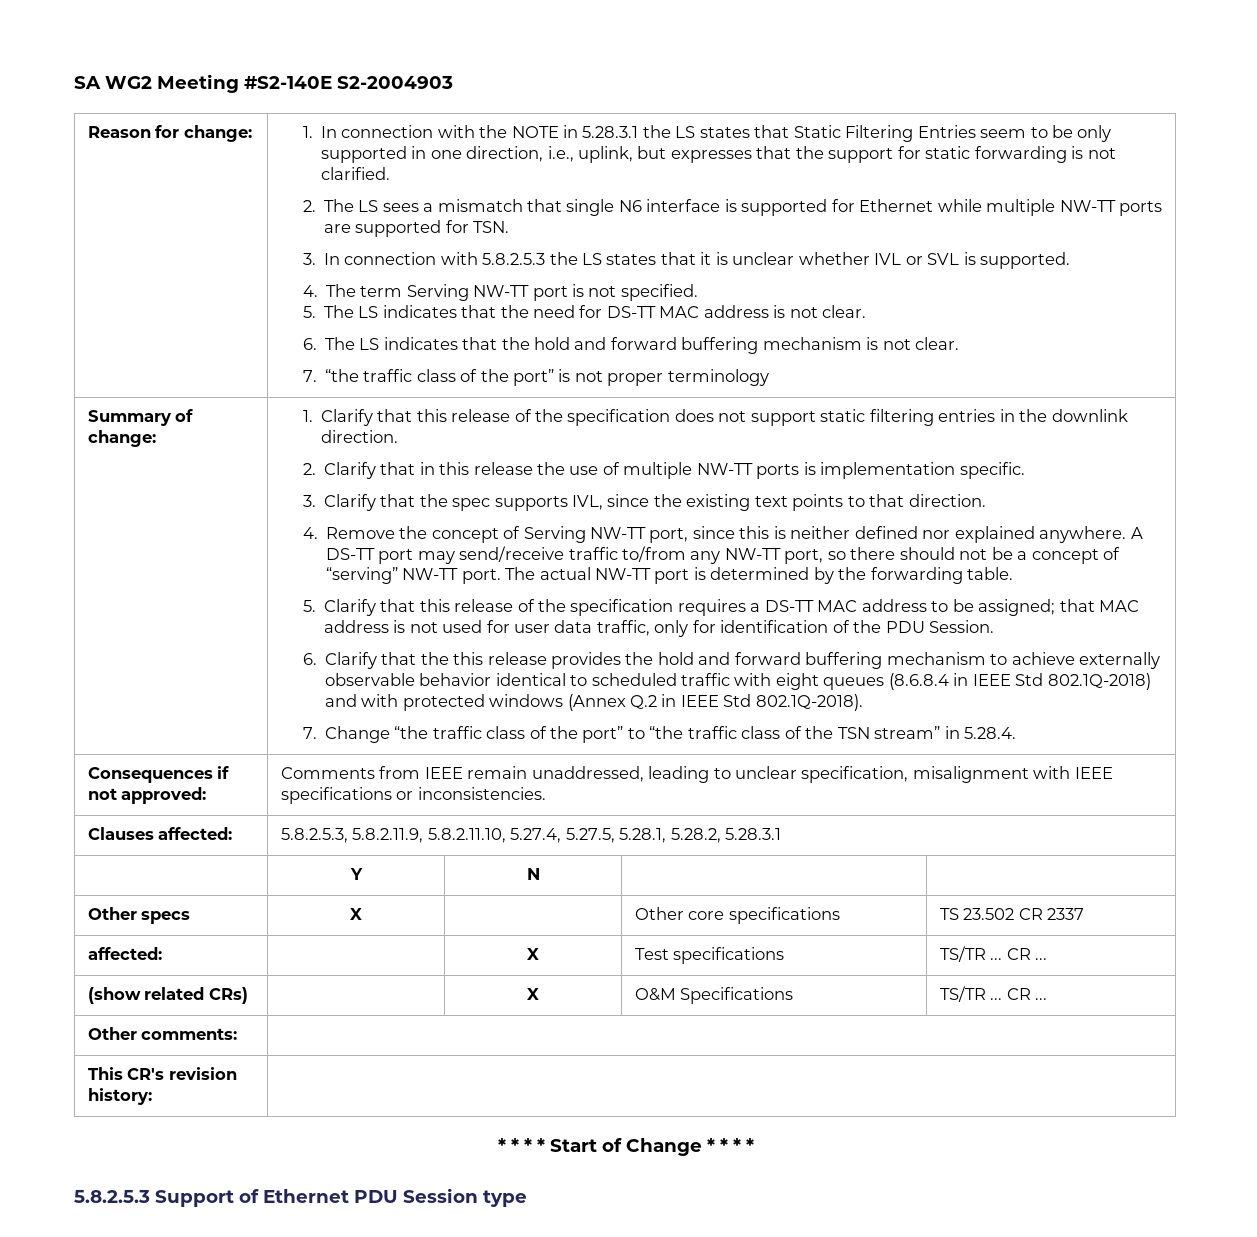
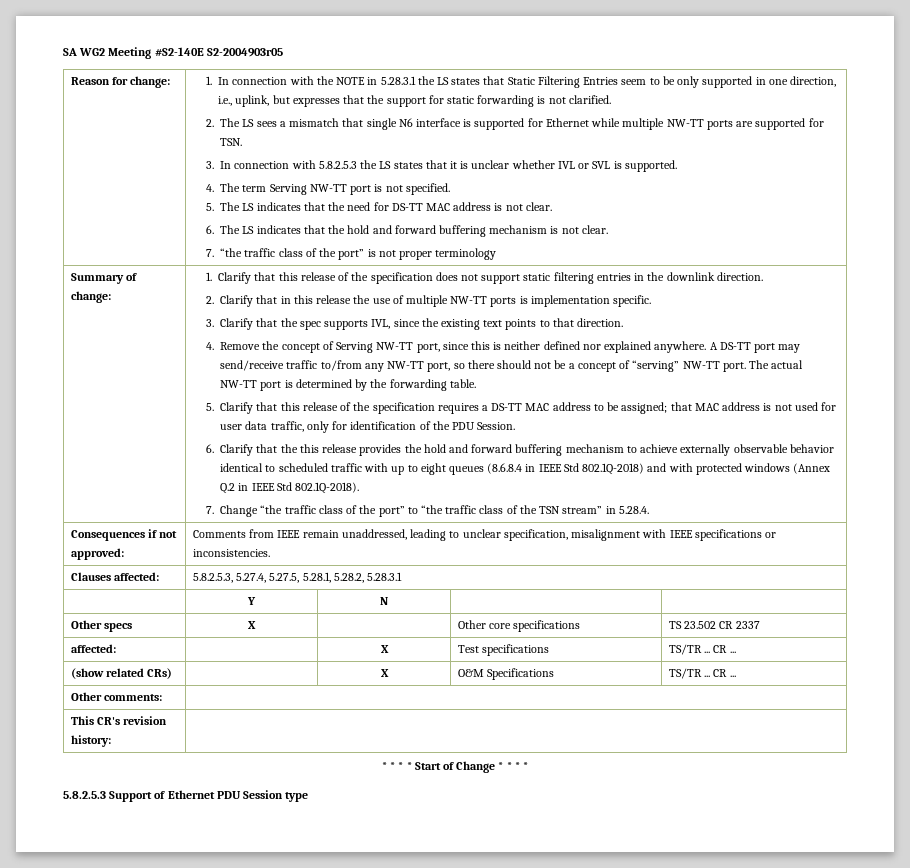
- SA WG2 Meeting #S2-140E S2-2004903
+ SA WG2 Meeting #S2-140E S2-2004903r05
- 6. Clarify that the this release provides the hold and forward buffering mechanism to achieve externally observable behavior identical to scheduled traffic with eight queues (8.6.8.4 in IEEE Std 802.1Q-2018) and with protected windows (Annex Q.2 in IEEE Std 802.1Q-2018).
+ 6. Clarify that the this release provides the hold and forward buffering mechanism to achieve externally observable behavior identical to scheduled traffic with up to eight queues (8.6.8.4 in IEEE Std 802.1Q-2018) and with protected windows (Annex Q.2 in IEEE Std 802.1Q-2018).
- Clauses affected: | 5.8.2.5.3, 5.8.2.11.9, 5.8.2.11.10, 5.27.4, 5.27.5, 5.28.1, 5.28.2, 5.28.3.1
+ Clauses affected: | 5.8.2.5.3, 5.27.4, 5.27.5, 5.28.1, 5.28.2, 5.28.3.1

